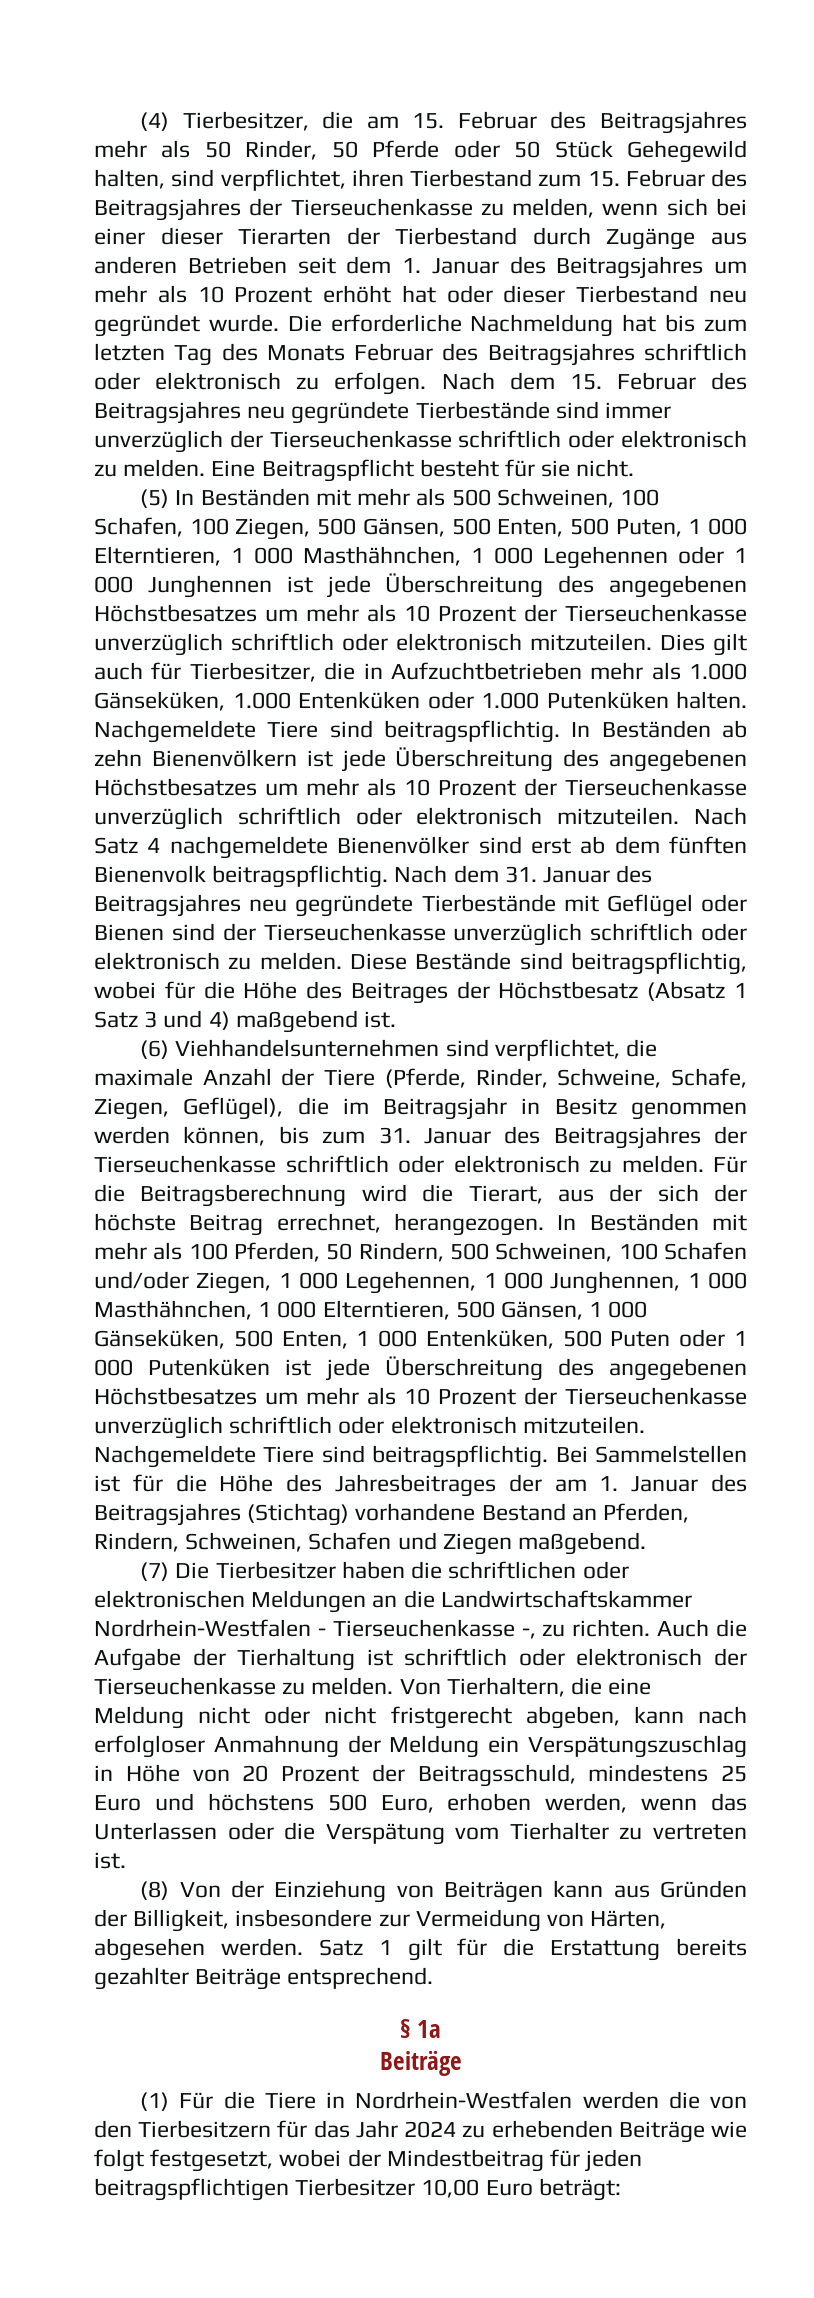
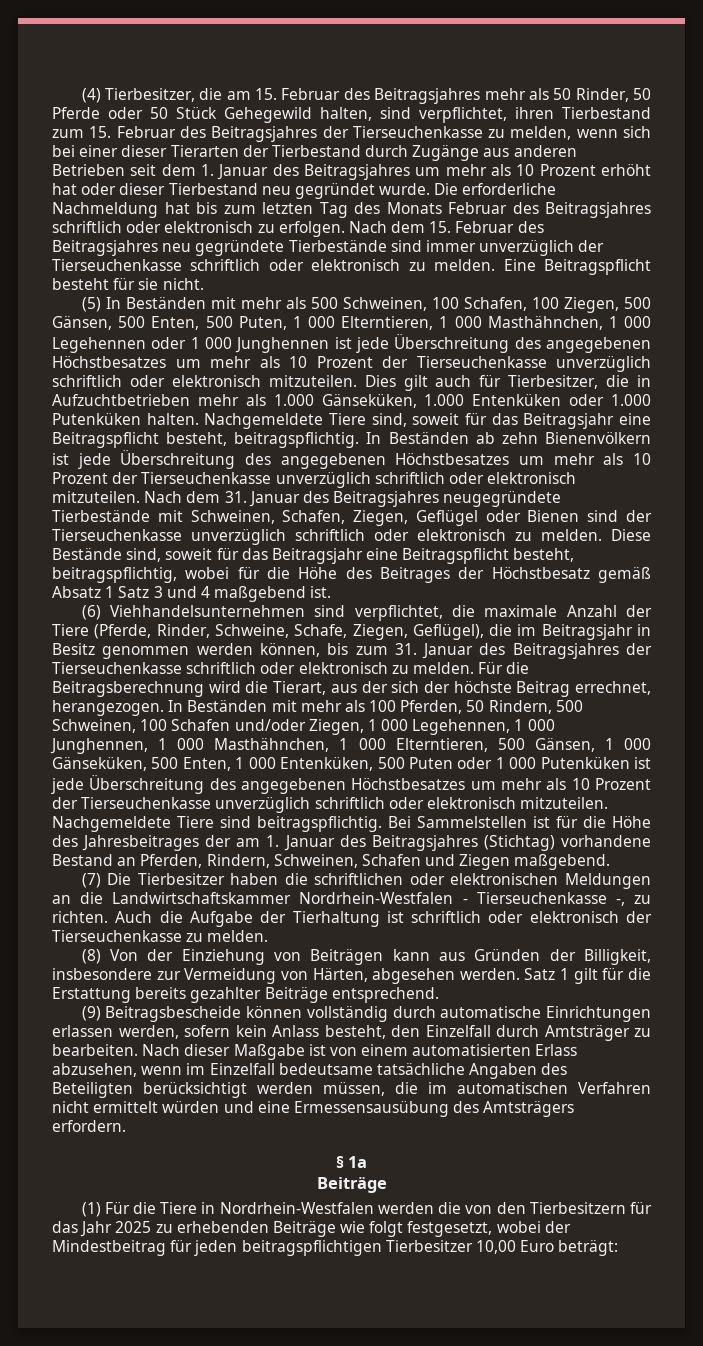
- Dies gilt auch für Tierbesitzer, die in Aufzuchtbetrieben mehr als 1.000 Gänseküken, 1.000 Entenküken oder 1.000 Putenküken halten. Nachgemeldete Tiere sind beitragspflichtig.
+ Dies gilt auch für Tierbesitzer, die in Aufzuchtbetrieben mehr als 1.000 Gänseküken, 1.000 Entenküken oder 1.000 Putenküken halten. Nachgemeldete Tiere sind, soweit für das Beitragsjahr eine Beitragspflicht besteht, beitragspflichtig.
- Nach Satz 4 nachgemeldete Bienenvölker sind erst ab dem fünften Bienenvolk beitragspflichtig. Nach dem 31. Januar des Beitragsjahres neu gegründete Tierbestände mit Geflügel oder Bienen sind der Tierseuchenkasse unverzüglich schriftlich oder elektronisch zu melden.
+ Nach dem 31. Januar des Beitragsjahres neugegründete Tierbestände mit Schweinen, Schafen, Ziegen, Geflügel oder Bienen sind der Tierseuchenkasse unverzüglich schriftlich oder elektronisch zu melden.
- Diese Bestände sind beitragspflichtig, wobei für die Höhe des Beitrages der Höchstbesatz (Absatz 1 Satz 3 und 4) maßgebend ist.
+ Diese Bestände sind, soweit für das Beitragsjahr eine Beitragspflicht besteht, beitragspflichtig, wobei für die Höhe des Beitrages der Höchstbesatz gemäß Absatz 1 Satz 3 und 4 maßgebend ist.
- Von Tierhaltern, die eine Meldung nicht oder nicht fristgerecht abgeben, kann nach erfolgloser Anmahnung der Meldung ein Verspätungszuschlag in Höhe von 20 Prozent der Beitragsschuld, mindestens 25 Euro und höchstens 500 Euro, erhoben werden, wenn das Unterlassen oder die Verspätung vom Tierhalter zu vertreten ist.
+ (9) Beitragsbescheide können vollständig durch automatische Einrichtungen erlassen werden, sofern kein Anlass besteht, den Einzelfall durch Amtsträger zu bearbeiten. Nach dieser Maßgabe ist von einem automatisierten Erlass abzusehen, wenn im Einzelfall bedeutsame tatsächliche Angaben des Beteiligten berücksichtigt werden müssen, die im automatischen Verfahren nicht ermittelt würden und eine Ermessensausübung des Amtsträgers erfordern.
- (1) Für die Tiere in Nordrhein-Westfalen werden die von den Tierbesitzern für das Jahr 2024 zu erhebenden Beiträge wie folgt festgesetzt, wobei der Mindestbeitrag für jeden beitragspflichtigen Tierbesitzer 10,00 Euro beträgt:
+ (1) Für die Tiere in Nordrhein-Westfalen werden die von den Tierbesitzern für das Jahr 2025 zu erhebenden Beiträge wie folgt festgesetzt, wobei der Mindestbeitrag für jeden beitragspflichtigen Tierbesitzer 10,00 Euro beträgt:

